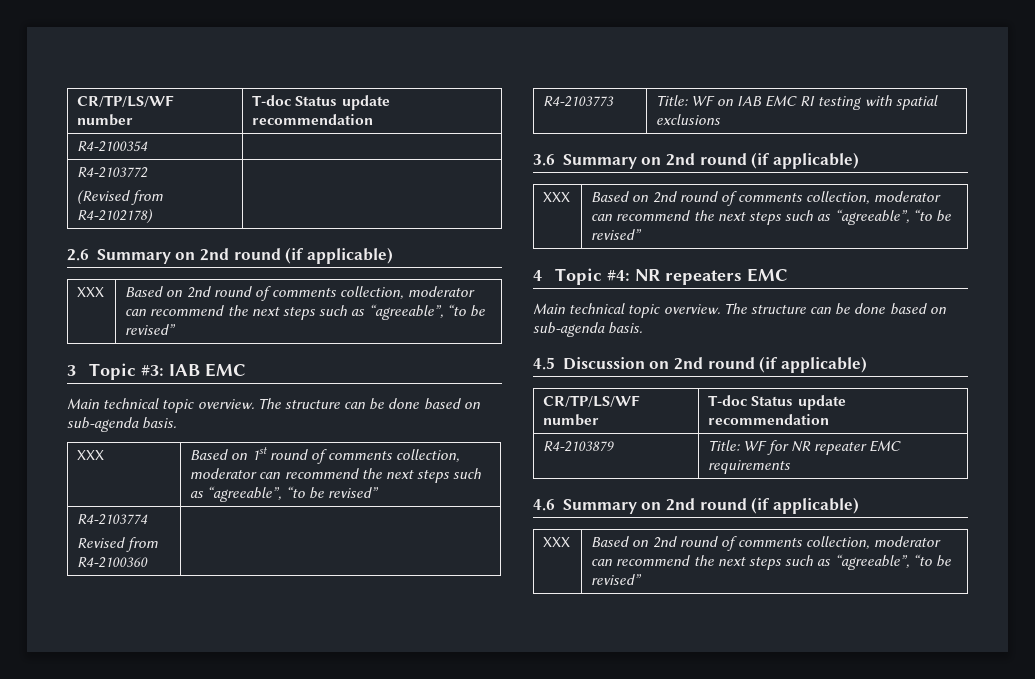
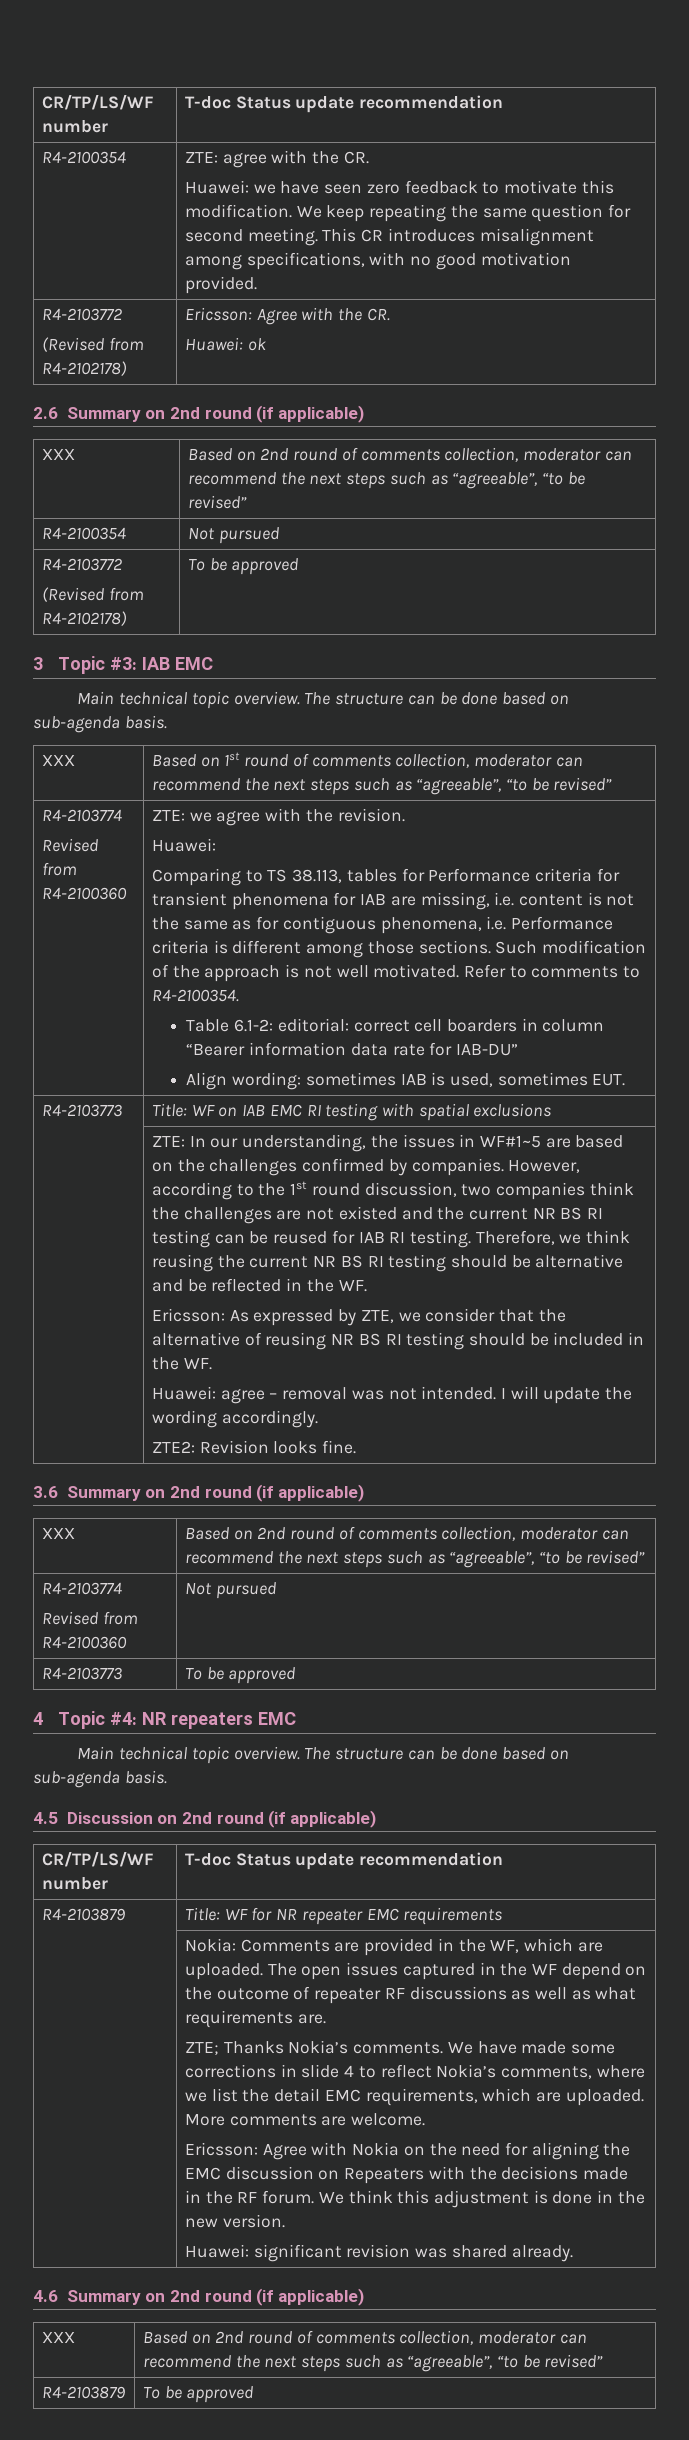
- R4-2100354 |
+ R4-2100354 | ZTE: agree with the CR.
+ Huawei: we have seen zero feedback to motivate this modification. We keep repeating the same question for second meeting. This CR introduces misalignment among specifications, with no good motivation provided.
  R4-2103772
- (Revised from R4-2102178) |
+ (Revised from R4-2102178) | Ericsson: Agree with the CR.
+ Huawei: ok
+ R4-2100354 | Not pursued
+ R4-2103772
+ (Revised from R4-2102178) | To be approved
+ ZTE: we agree with the revision.
+ Huawei:
+ Comparing to TS 38.113, tables for Performance criteria for transient phenomena for IAB are missing, i.e. content is not the same as for contiguous phenomena, i.e. Performance criteria is different among those sections. Such modification of the approach is not well motivated. Refer to comments to R4-2100354.
+ Table 6.1-2: editorial: correct cell boarders in column “Bearer information data rate for IAB-DU”
+ Align wording: sometimes IAB is used, sometimes EUT.
+ ZTE: In our understanding, the issues in WF#1~5 are based on the challenges confirmed by companies. However, according to the 1st round discussion, two companies think the challenges are not existed and the current NR BS RI testing can be reused for IAB RI testing. Therefore, we think reusing the current NR BS RI testing should be alternative and be reflected in the WF.
+ Ericsson: As expressed by ZTE, we consider that the alternative of reusing NR BS RI testing should be included in the WF.
+ Huawei: agree – removal was not intended. I will update the wording accordingly.
+ ZTE2: Revision looks fine.
  3.6 Summary on 2nd round (if applicable)
  XXX | Based on 2nd round of comments collection, moderator can recommend the next steps such as “agreeable”, “to be revised”
+ R4-2103774
+ Revised from R4-2100360 | Not pursued
+ R4-2103773 | To be approved
+ Nokia: Comments are provided in the WF, which are uploaded. The open issues captured in the WF depend on the outcome of repeater RF discussions as well as what requirements are.
+ ZTE; Thanks Nokia’s comments. We have made some corrections in slide 4 to reflect Nokia’s comments, where we list the detail EMC requirements, which are uploaded. More comments are welcome.
+ Ericsson: Agree with Nokia on the need for aligning the EMC discussion on Repeaters with the decisions made in the RF forum. We think this adjustment is done in the new version.
+ Huawei: significant revision was shared already.
+ R4-2103879 | To be approved

